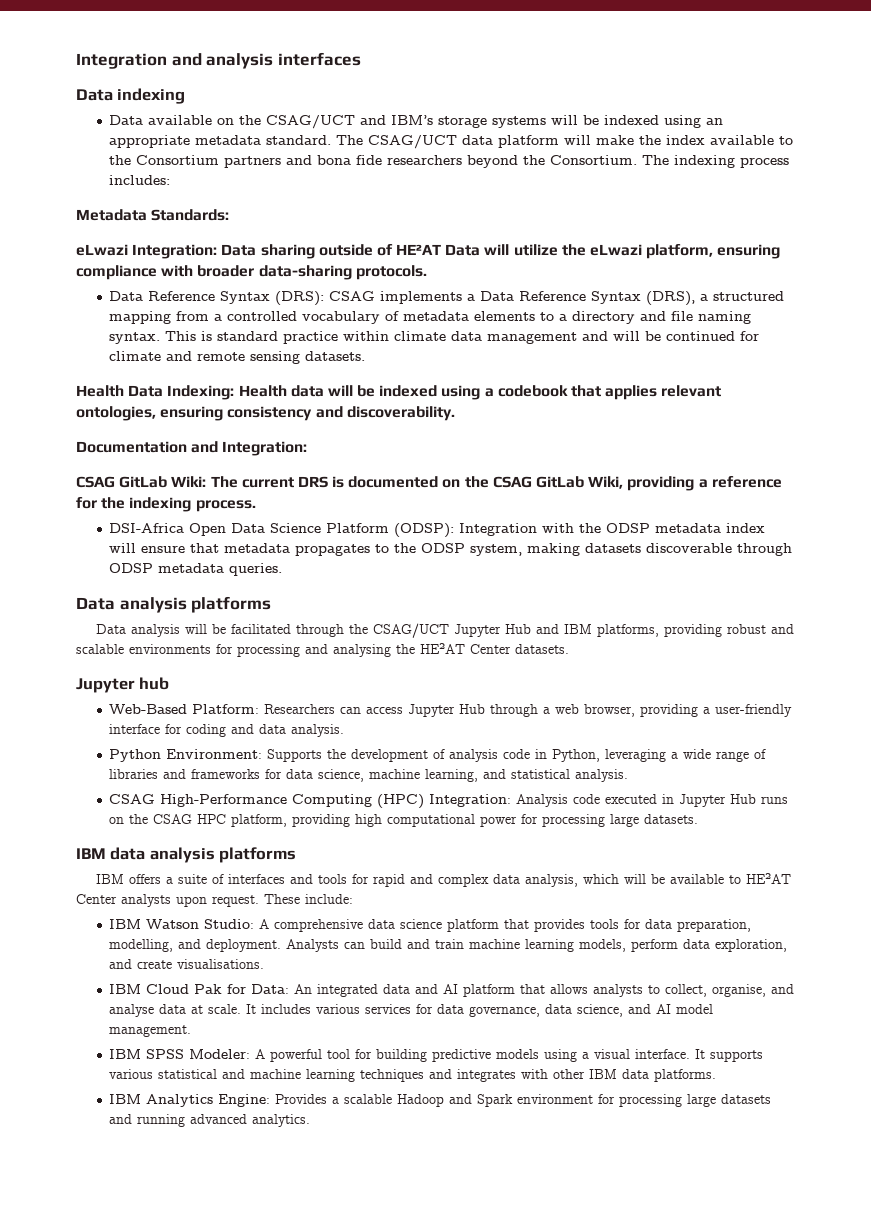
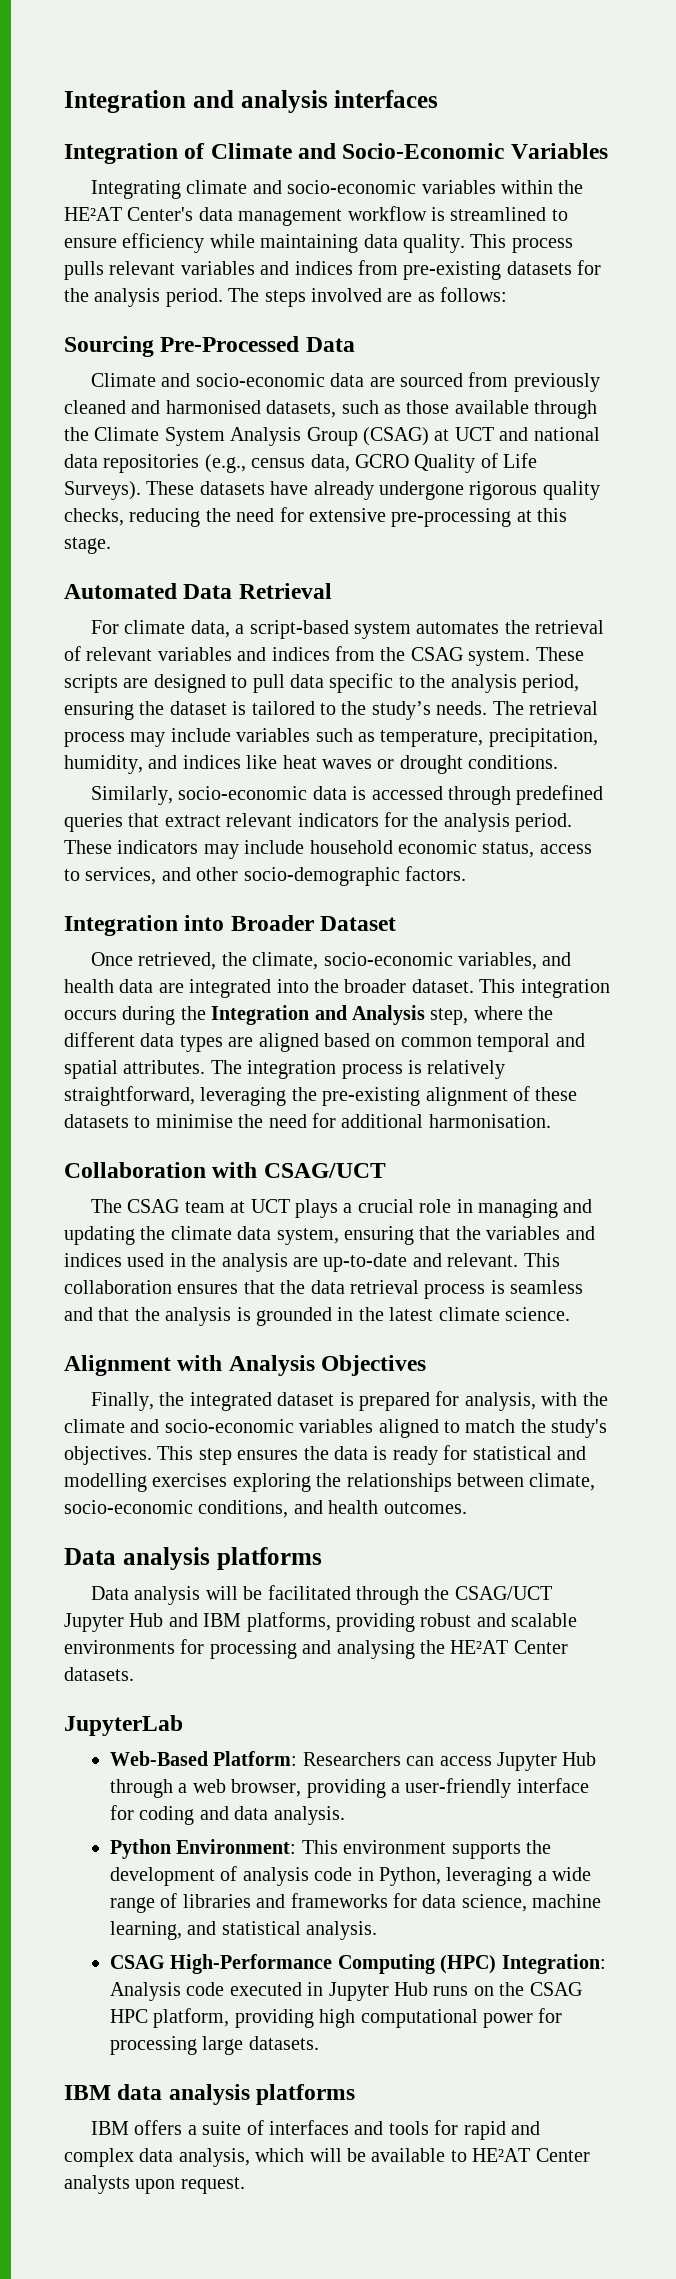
- Data indexing
- Data available on the CSAG/UCT and IBM’s storage systems will be indexed using an appropriate metadata standard. The CSAG/UCT data platform will make the index available to the Consortium partners and bona fide researchers beyond the Consortium. The indexing process includes:
- Metadata Standards:
- eLwazi Integration: Data sharing outside of HE²AT Data will utilize the eLwazi platform, ensuring compliance with broader data-sharing protocols.
- Data Reference Syntax (DRS): CSAG implements a Data Reference Syntax (DRS), a structured mapping from a controlled vocabulary of metadata elements to a directory and file naming syntax. This is standard practice within climate data management and will be continued for climate and remote sensing datasets.
- Health Data Indexing: Health data will be indexed using a codebook that applies relevant ontologies, ensuring consistency and discoverability.
- Documentation and Integration:
- CSAG GitLab Wiki: The current DRS is documented on the CSAG GitLab Wiki, providing a reference for the indexing process.
- DSI-Africa Open Data Science Platform (ODSP): Integration with the ODSP metadata index will ensure that metadata propagates to the ODSP system, making datasets discoverable through ODSP metadata queries.
+ Integration of Climate and Socio-Economic Variables
+ Integrating climate and socio-economic variables within the HE²AT Center's data management workflow is streamlined to ensure efficiency while maintaining data quality. This process pulls relevant variables and indices from pre-existing datasets for the analysis period. The steps involved are as follows:
+ Sourcing Pre-Processed Data
+ Climate and socio-economic data are sourced from previously cleaned and harmonised datasets, such as those available through the Climate System Analysis Group (CSAG) at UCT and national data repositories (e.g., census data, GCRO Quality of Life Surveys). These datasets have already undergone rigorous quality checks, reducing the need for extensive pre-processing at this stage.
+ Automated Data Retrieval
+ For climate data, a script-based system automates the retrieval of relevant variables and indices from the CSAG system. These scripts are designed to pull data specific to the analysis period, ensuring the dataset is tailored to the study’s needs. The retrieval process may include variables such as temperature, precipitation, humidity, and indices like heat waves or drought conditions.
+ Similarly, socio-economic data is accessed through predefined queries that extract relevant indicators for the analysis period. These indicators may include household economic status, access to services, and other socio-demographic factors.
+ Integration into Broader Dataset
+ Once retrieved, the climate, socio-economic variables, and health data are integrated into the broader dataset. This integration occurs during the Integration and Analysis step, where the different data types are aligned based on common temporal and spatial attributes. The integration process is relatively straightforward, leveraging the pre-existing alignment of these datasets to minimise the need for additional harmonisation.
+ Collaboration with CSAG/UCT
+ The CSAG team at UCT plays a crucial role in managing and updating the climate data system, ensuring that the variables and indices used in the analysis are up-to-date and relevant. This collaboration ensures that the data retrieval process is seamless and that the analysis is grounded in the latest climate science.
+ Alignment with Analysis Objectives
+ Finally, the integrated dataset is prepared for analysis, with the climate and socio-economic variables aligned to match the study's objectives. This step ensures the data is ready for statistical and modelling exercises exploring the relationships between climate, socio-economic conditions, and health outcomes.
- Jupyter hub
+ JupyterLab
- Python Environment: Supports the development of analysis code in Python, leveraging a wide range of libraries and frameworks for data science, machine learning, and statistical analysis.
+ Python Environment: This environment supports the development of analysis code in Python, leveraging a wide range of libraries and frameworks for data science, machine learning, and statistical analysis.
- These include:
- IBM Watson Studio: A comprehensive data science platform that provides tools for data preparation, modelling, and deployment. Analysts can build and train machine learning models, perform data exploration, and create visualisations.
- IBM Cloud Pak for Data: An integrated data and AI platform that allows analysts to collect, organise, and analyse data at scale. It includes various services for data governance, data science, and AI model management.
- IBM SPSS Modeler: A powerful tool for building predictive models using a visual interface. It supports various statistical and machine learning techniques and integrates with other IBM data platforms.
- IBM Analytics Engine: Provides a scalable Hadoop and Spark environment for processing large datasets and running advanced analytics.

